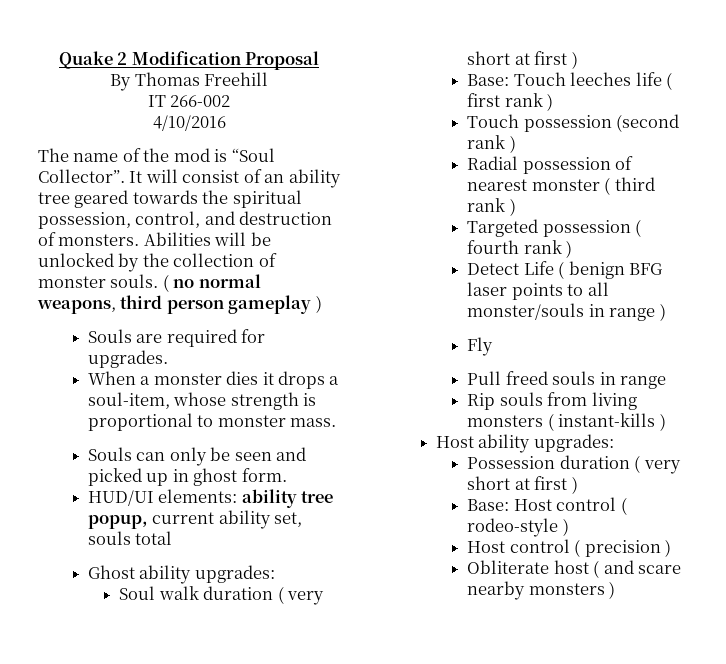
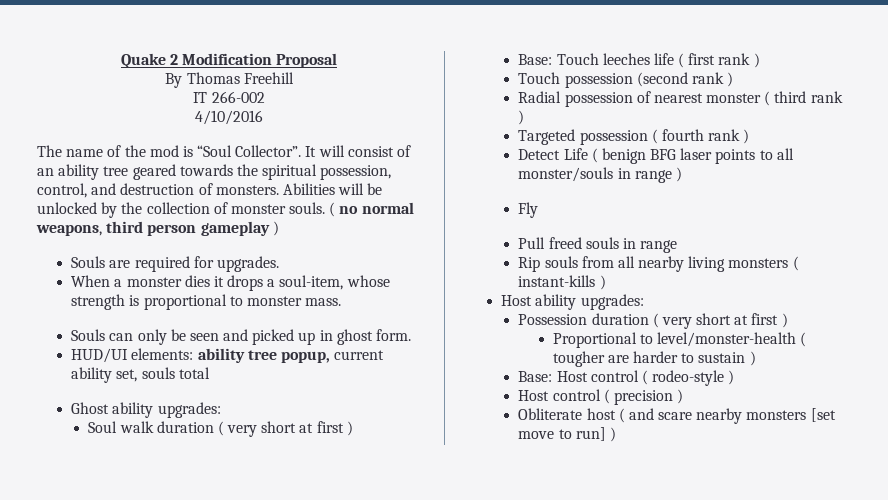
- Rip souls from living monsters ( instant-kills )
+ Rip souls from all nearby living monsters ( instant-kills )
+ Proportional to level/monster-health ( tougher are harder to sustain )
- Obliterate host ( and scare nearby monsters )
+ Obliterate host ( and scare nearby monsters [set move to run] )

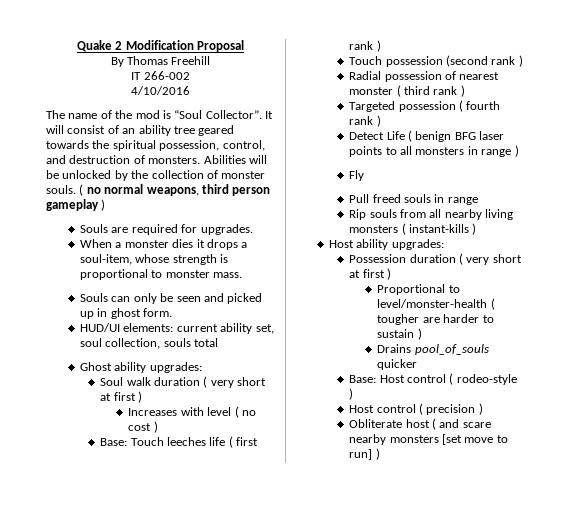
- HUD/UI elements: ability tree popup, current ability set, souls total
+ HUD/UI elements: current ability set, soul collection, souls total
+ Increases with level ( no cost )
- Detect Life ( benign BFG laser points to all monster/souls in range )
+ Detect Life ( benign BFG laser points to all monsters in range )
+ Drains pool_of_souls quicker

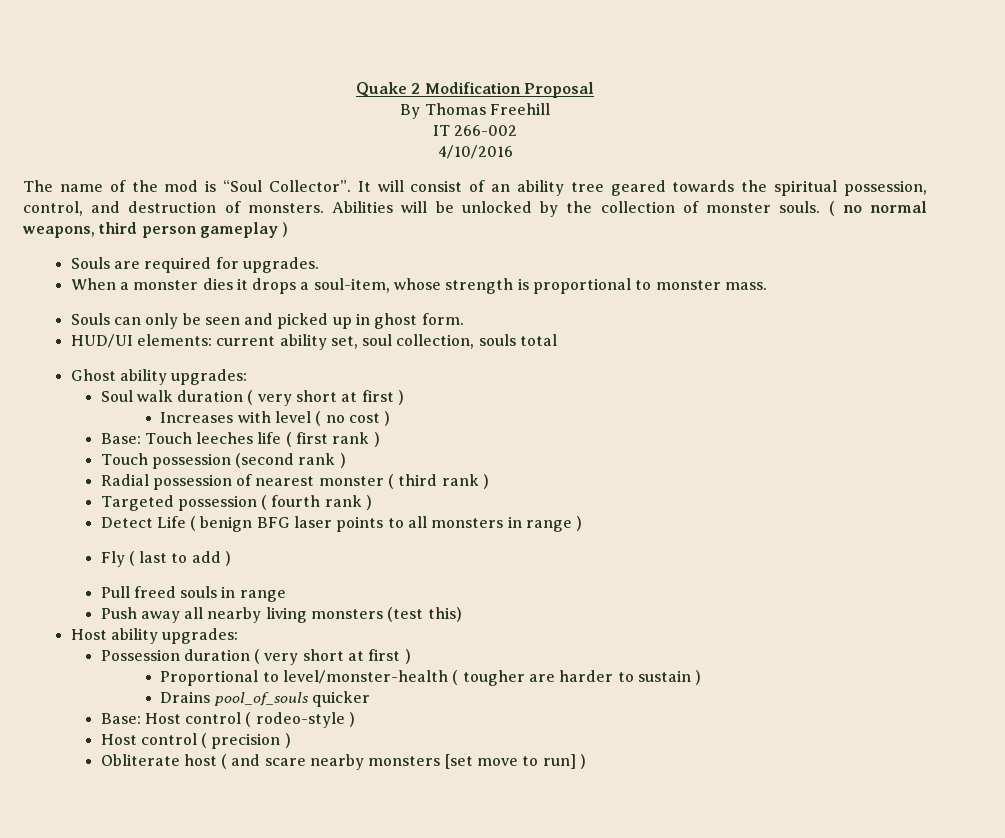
- Fly
+ Fly ( last to add )
- Rip souls from all nearby living monsters ( instant-kills )
+ Push away all nearby living monsters (test this)

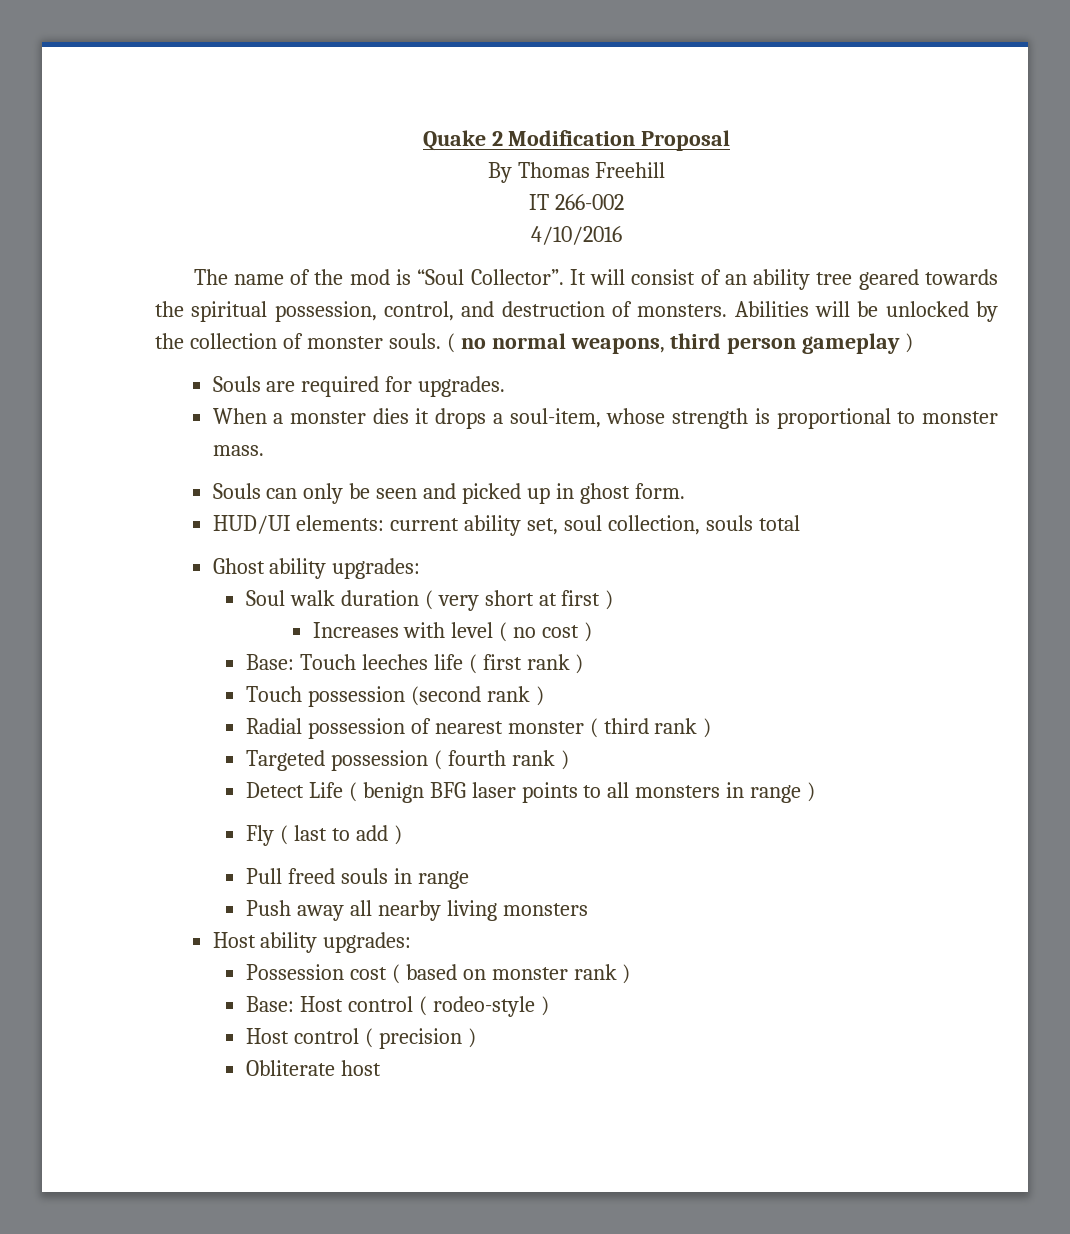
- Push away all nearby living monsters (test this)
+ Push away all nearby living monsters
- Possession duration ( very short at first )
- Proportional to level/monster-health ( tougher are harder to sustain )
- Drains pool_of_souls quicker
+ Possession cost ( based on monster rank )
- Obliterate host ( and scare nearby monsters [set move to run] )
+ Obliterate host

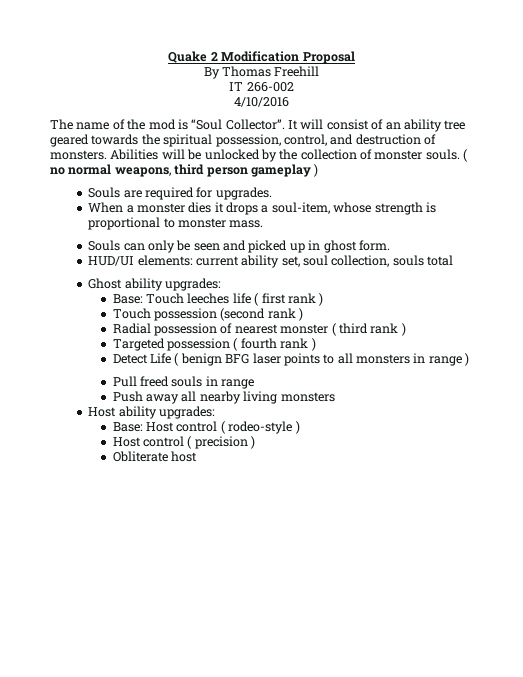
- Soul walk duration ( very short at first )
- Increases with level ( no cost )
- Fly ( last to add )
- Possession cost ( based on monster rank )

